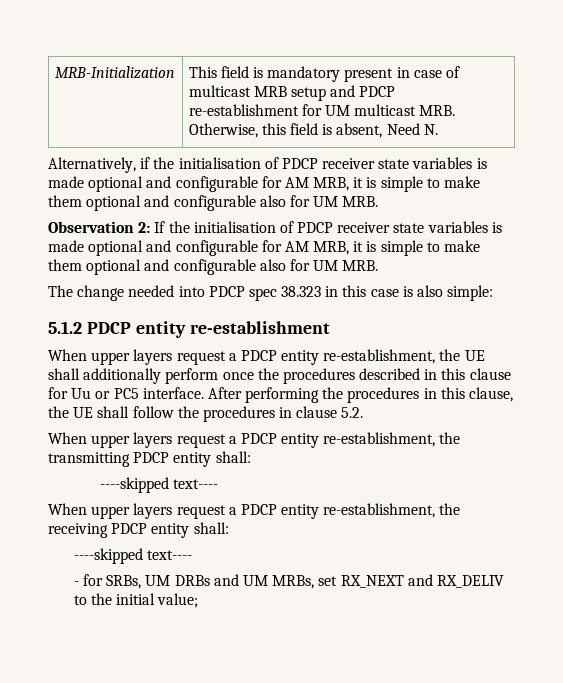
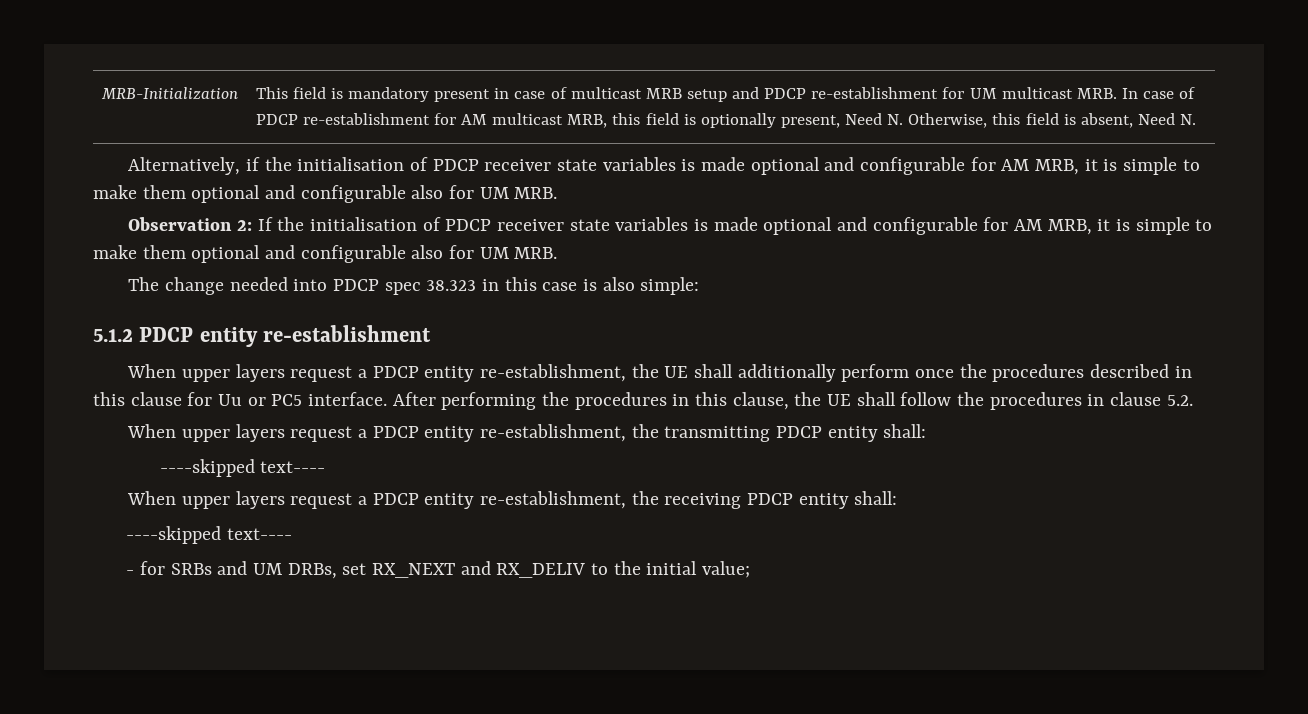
- This field is mandatory present in case of multicast MRB setup and PDCP re-establishment for UM multicast MRB. Otherwise, this field is absent, Need N.
+ This field is mandatory present in case of multicast MRB setup and PDCP re-establishment for UM multicast MRB. In case of PDCP re-establishment for AM multicast MRB, this field is optionally present, Need N. Otherwise, this field is absent, Need N.
- - for SRBs, UM DRBs and UM MRBs, set RX_NEXT and RX_DELIV to the initial value;
+ - for SRBs and UM DRBs, set RX_NEXT and RX_DELIV to the initial value;

